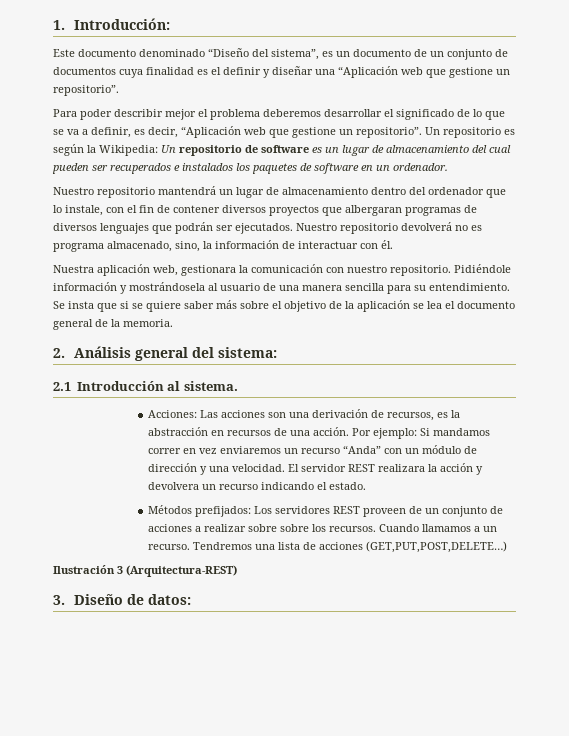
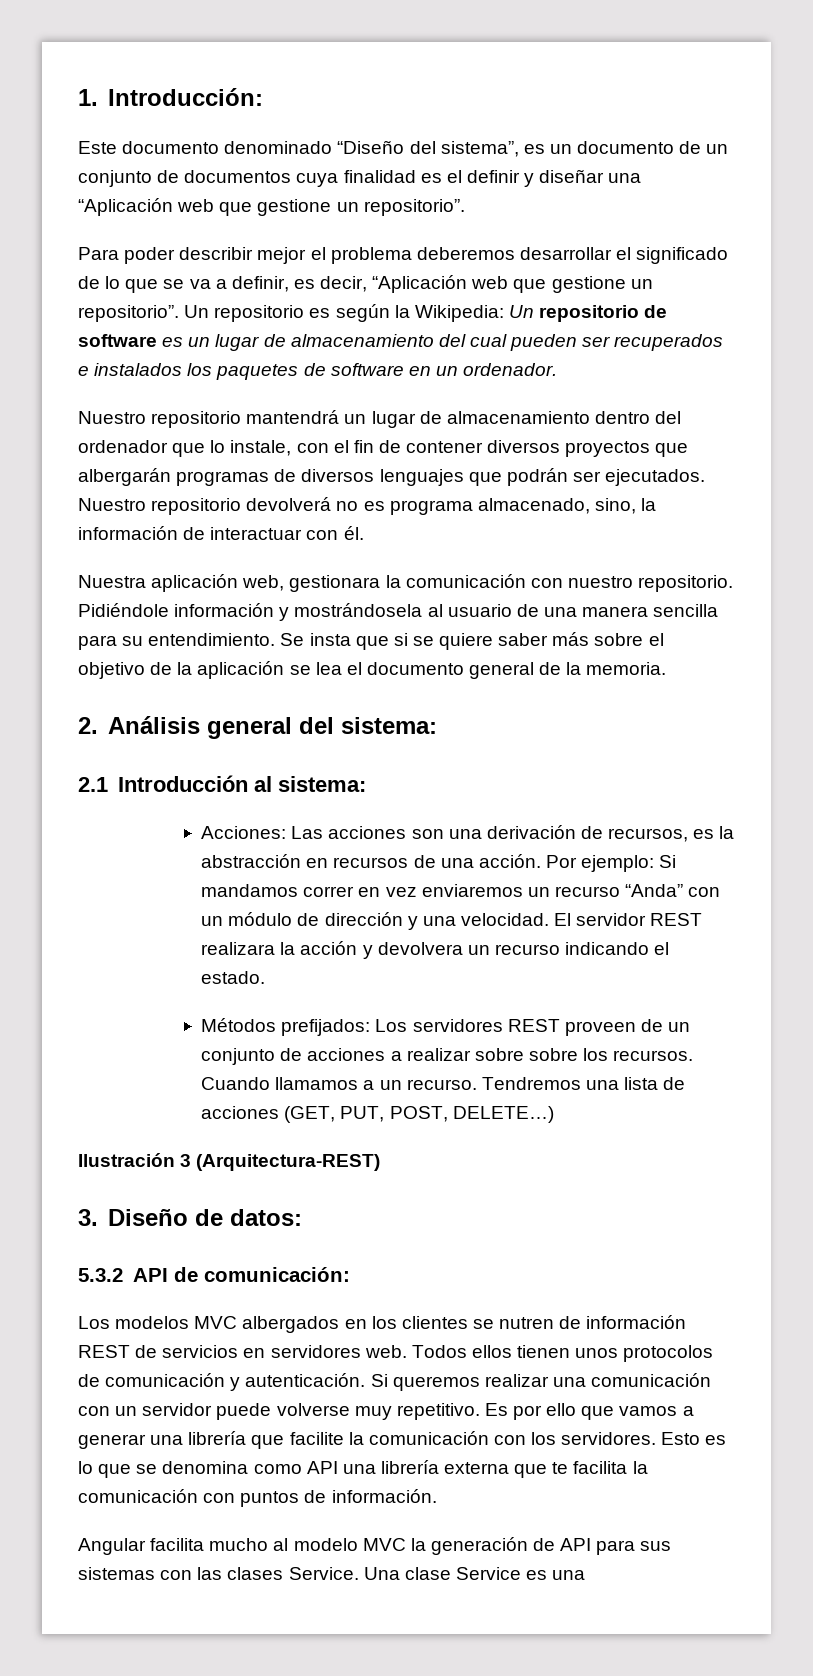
- Nuestro repositorio mantendrá un lugar de almacenamiento dentro del ordenador que lo instale, con el fin de contener diversos proyectos que albergaran programas de diversos lenguajes que podrán ser ejecutados.
+ Nuestro repositorio mantendrá un lugar de almacenamiento dentro del ordenador que lo instale, con el fin de contener diversos proyectos que albergarán programas de diversos lenguajes que podrán ser ejecutados.
- 2.1 Introducción al sistema.
+ 2.1 Introducción al sistema:
- Tendremos una lista de acciones (GET,PUT,POST,DELETE…)
+ Tendremos una lista de acciones (GET, PUT, POST, DELETE…)
+ 5.3.2 API de comunicación:
+ Los modelos MVC albergados en los clientes se nutren de información REST de servicios en servidores web. Todos ellos tienen unos protocolos de comunicación y autenticación. Si queremos realizar una comunicación con un servidor puede volverse muy repetitivo. Es por ello que vamos a generar una librería que facilite la comunicación con los servidores. Esto es lo que se denomina como API una librería externa que te facilita la comunicación con puntos de información.
+ Angular facilita mucho al modelo MVC la generación de API para sus sistemas con las clases Service. Una clase Service es una

